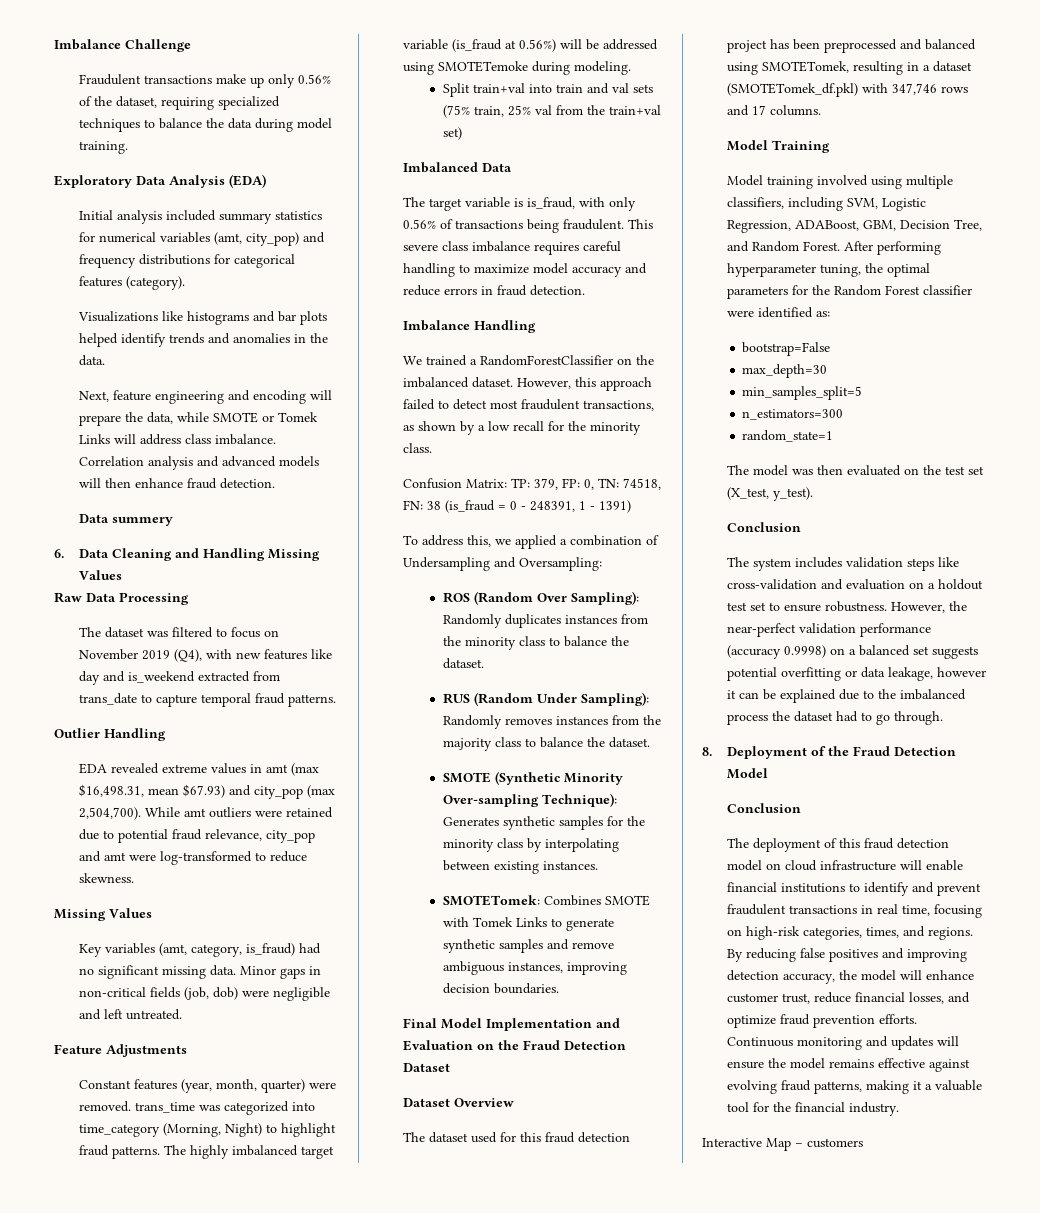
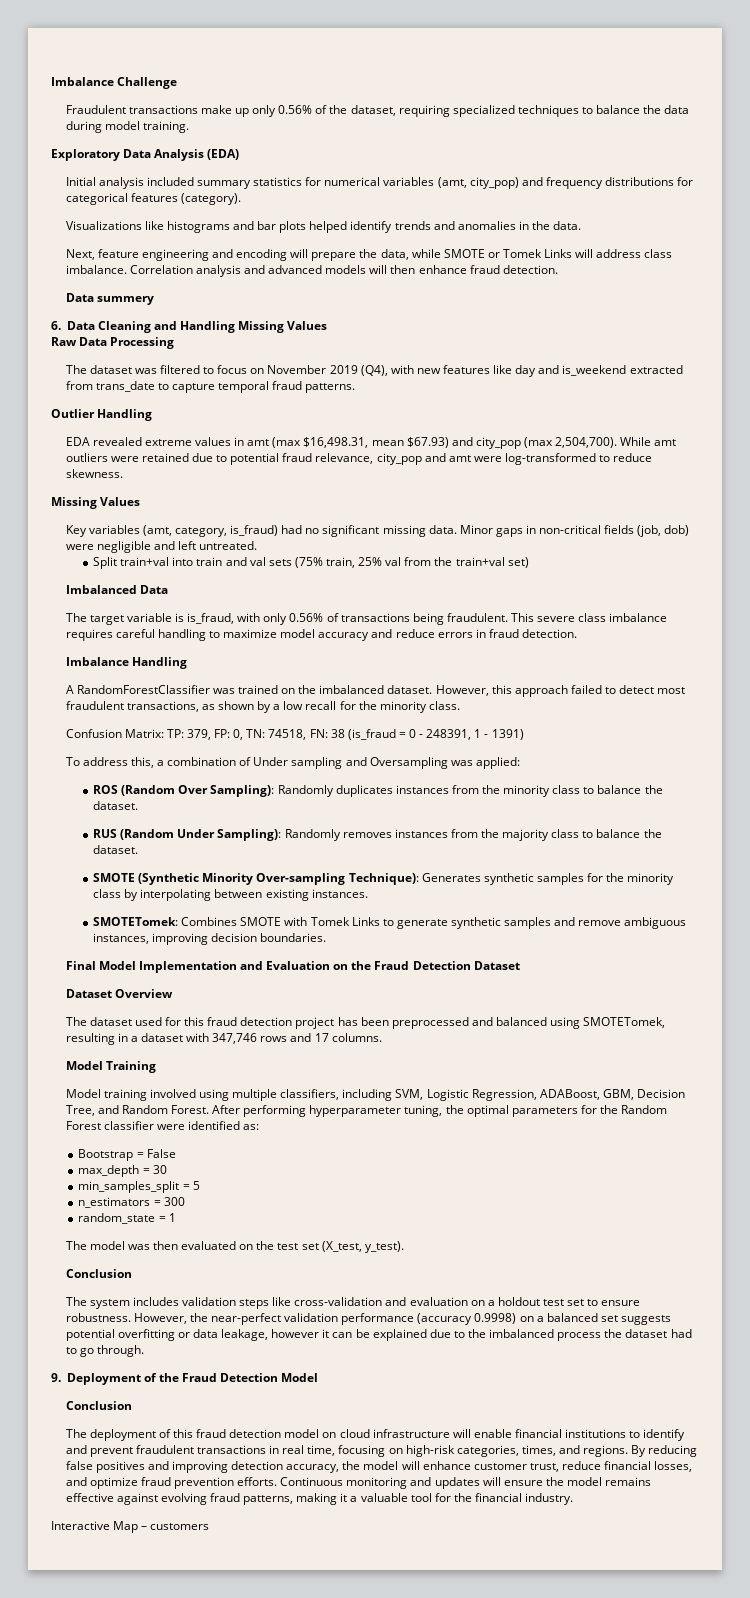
- Feature Adjustments
- Constant features (year, month, quarter) were removed. trans_time was categorized into time_category (Morning, Night) to highlight fraud patterns. The highly imbalanced target variable (is_fraud at 0.56%) will be addressed using SMOTETemoke during modeling.
- We trained a RandomForestClassifier on the imbalanced dataset.
+ A RandomForestClassifier was trained on the imbalanced dataset.
- To address this, we applied a combination of Undersampling and Oversampling:
+ To address this, a combination of Under sampling and Oversampling was applied:
- The dataset used for this fraud detection project has been preprocessed and balanced using SMOTETomek, resulting in a dataset (SMOTETomek_df.pkl) with 347,746 rows and 17 columns.
+ The dataset used for this fraud detection project has been preprocessed and balanced using SMOTETomek, resulting in a dataset with 347,746 rows and 17 columns.
- bootstrap=False
- max_depth=30
- min_samples_split=5
- n_estimators=300
- random_state=1
+ Bootstrap = False
+ max_depth = 30
+ min_samples_split = 5
+ n_estimators = 300
+ random_state = 1
- 8. Deployment of the Fraud Detection Model
+ 9. Deployment of the Fraud Detection Model

